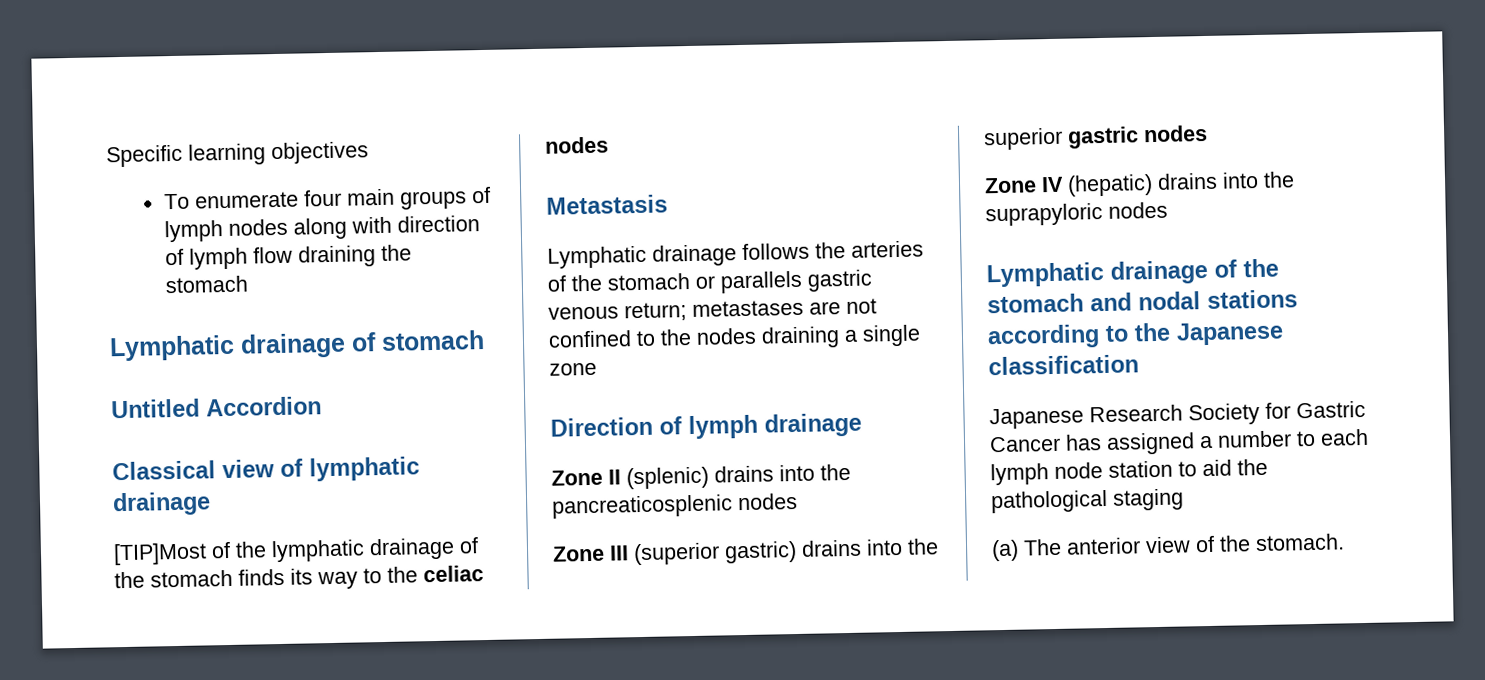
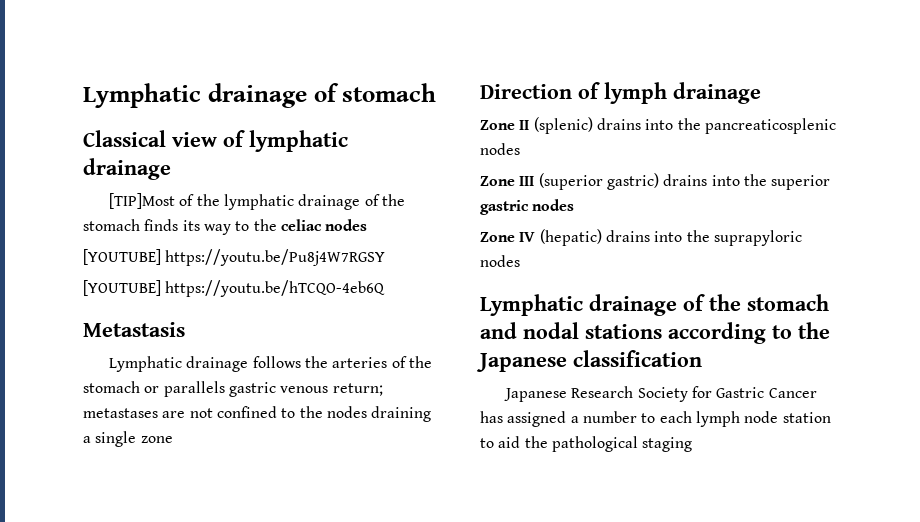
- Specific learning objectives
- To enumerate four main groups of lymph nodes along with direction of lymph flow draining the stomach
- Untitled Accordion
+ [YOUTUBE] https://youtu.be/Pu8j4W7RGSY
+ [YOUTUBE] https://youtu.be/hTCQO-4eb6Q
- (a) The anterior view of the stomach.

